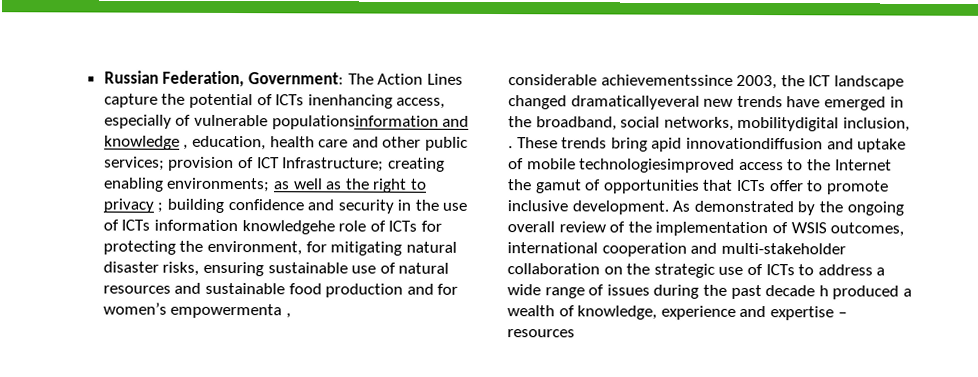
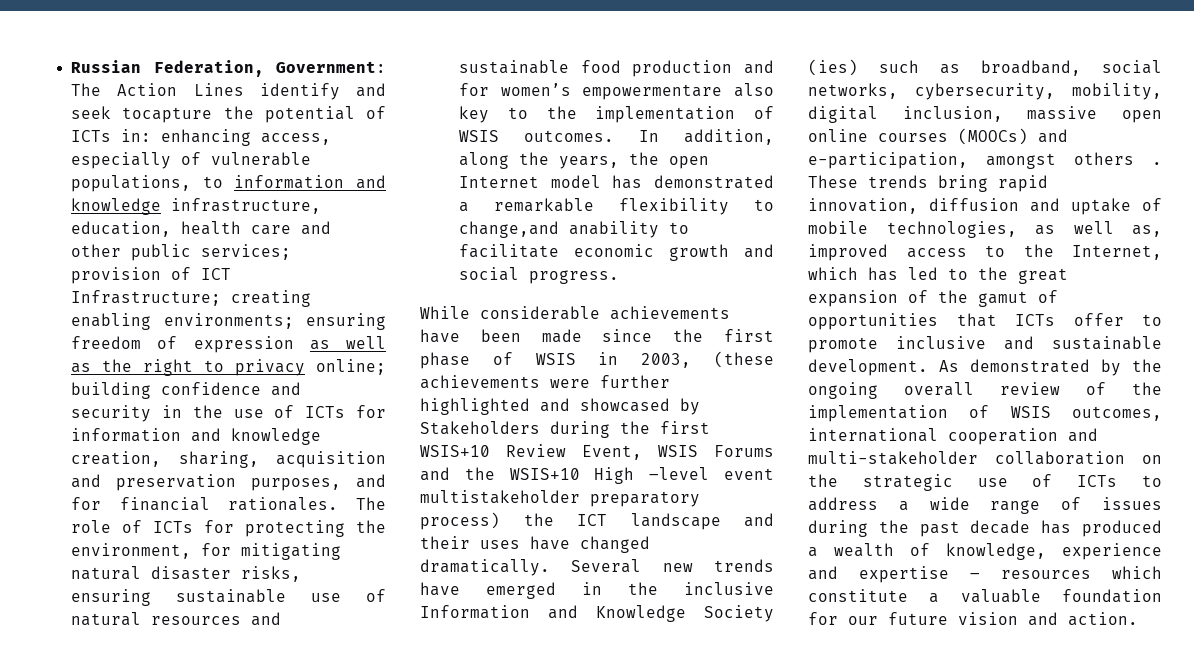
- The Action Lines capture the potential of ICTs inenhancing access, especially of vulnerable populationsinformation and knowledge , education, health care and other public services;
+ The Action Lines identify and seek tocapture the potential of ICTs in: enhancing access, especially of vulnerable populations, to information and knowledge infrastructure, education, health care and other public services;
- as well as the right to privacy ;
+ ensuring freedom of expression as well as the right to privacy online;
- building confidence and security in the use of ICTs information knowledgehe role of ICTs for protecting the environment, for mitigating natural disaster risks, ensuring sustainable use of natural resources and sustainable food production and for women’s empowermenta ,
- considerable achievementssince 2003, the ICT landscape changed dramaticallyeveral new trends have emerged in the broadband, social networks, mobilitydigital inclusion, .
+ building confidence and security in the use of ICTs for information and knowledge creation, sharing, acquisition and preservation purposes, and for financial rationales. The role of ICTs for protecting the environment, for mitigating natural disaster risks, ensuring sustainable use of natural resources and sustainable food production and for women’s empowermentare also key to the implementation of WSIS outcomes. In addition, along the years, the open Internet model has demonstrated a remarkable flexibility to change,and anability to facilitate economic growth and social progress.
+ While considerable achievements have been made since the first phase of WSIS in 2003, (these achievements were further highlighted and showcased by Stakeholders during the first WSIS+10 Review Event, WSIS Forums and the WSIS+10 High –level event multistakeholder preparatory process) the ICT landscape and their uses have changed dramatically. Several new trends have emerged in the inclusive Information and Knowledge Society (ies) such as broadband, social networks, cybersecurity, mobility, digital inclusion, massive open online courses (MOOCs) and e-participation, amongst others .
- These trends bring apid innovationdiffusion and uptake of mobile technologiesimproved access to the Internet the gamut of opportunities that ICTs offer to promote inclusive development.
+ These trends bring rapid innovation, diffusion and uptake of mobile technologies, as well as, improved access to the Internet, which has led to the great expansion of the gamut of opportunities that ICTs offer to promote inclusive and sustainable development.
- As demonstrated by the ongoing overall review of the implementation of WSIS outcomes, international cooperation and multi-stakeholder collaboration on the strategic use of ICTs to address a wide range of issues during the past decade h produced a wealth of knowledge, experience and expertise – resources
+ As demonstrated by the ongoing overall review of the implementation of WSIS outcomes, international cooperation and multi-stakeholder collaboration on the strategic use of ICTs to address a wide range of issues during the past decade has produced a wealth of knowledge, experience and expertise – resources which constitute a valuable foundation for our future vision and action.

